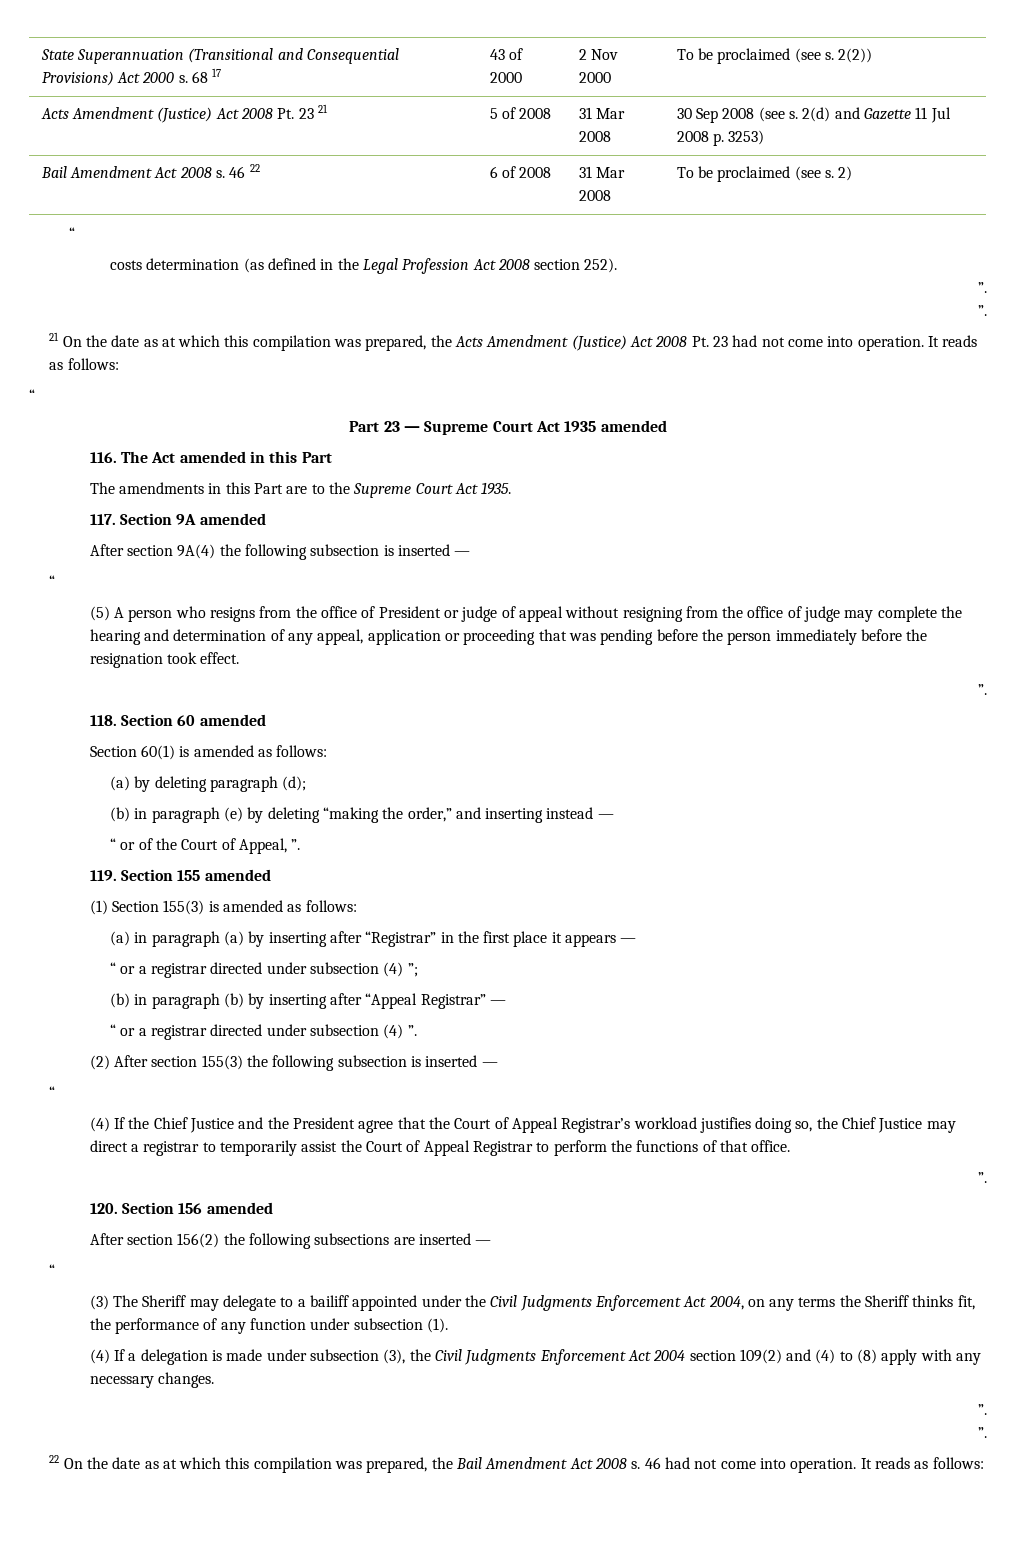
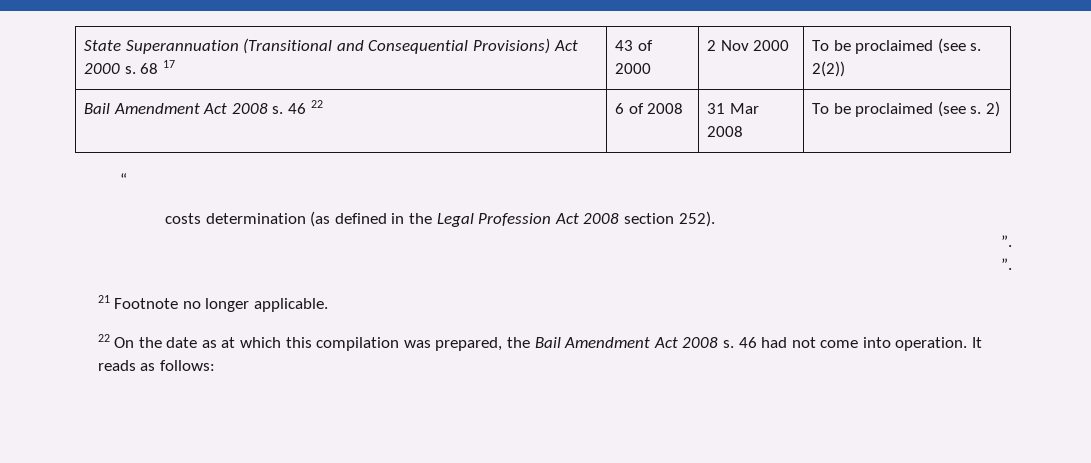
- Acts Amendment (Justice) Act 2008 Pt. 23 21 | 5 of 2008 | 31 Mar 2008 | 30 Sep 2008 (see s. 2(d) and Gazette 11 Jul 2008 p. 3253)
- 21 On the date as at which this compilation was prepared, the Acts Amendment (Justice) Act 2008 Pt. 23 had not come into operation. It reads as follows:
- “
- Part 23 — Supreme Court Act 1935 amended
- 116. The Act amended in this Part
- The amendments in this Part are to the Supreme Court Act 1935.
- 117. Section 9A amended
- After section 9A(4) the following subsection is inserted —
- “
- (5) A person who resigns from the office of President or judge of appeal without resigning from the office of judge may complete the hearing and determination of any appeal, application or proceeding that was pending before the person immediately before the resignation took effect.
- ”.
- 118. Section 60 amended
- Section 60(1) is amended as follows:
- (a) by deleting paragraph (d);
- (b) in paragraph (e) by deleting “making the order,” and inserting instead —
- “ or of the Court of Appeal, ”.
- 119. Section 155 amended
- (1) Section 155(3) is amended as follows:
- (a) in paragraph (a) by inserting after “Registrar” in the first place it appears —
- “ or a registrar directed under subsection (4) ”;
- (b) in paragraph (b) by inserting after “Appeal Registrar” —
- “ or a registrar directed under subsection (4) ”.
- (2) After section 155(3) the following subsection is inserted —
- “
- (4) If the Chief Justice and the President agree that the Court of Appeal Registrar’s workload justifies doing so, the Chief Justice may direct a registrar to temporarily assist the Court of Appeal Registrar to perform the functions of that office.
- ”.
- 120. Section 156 amended
- After section 156(2) the following subsections are inserted —
- “
- (3) The Sheriff may delegate to a bailiff appointed under the Civil Judgments Enforcement Act 2004, on any terms the Sheriff thinks fit, the performance of any function under subsection (1).
- (4) If a delegation is made under subsection (3), the Civil Judgments Enforcement Act 2004 section 109(2) and (4) to (8) apply with any necessary changes.
- ”.
- ”.
+ 21 Footnote no longer applicable.

